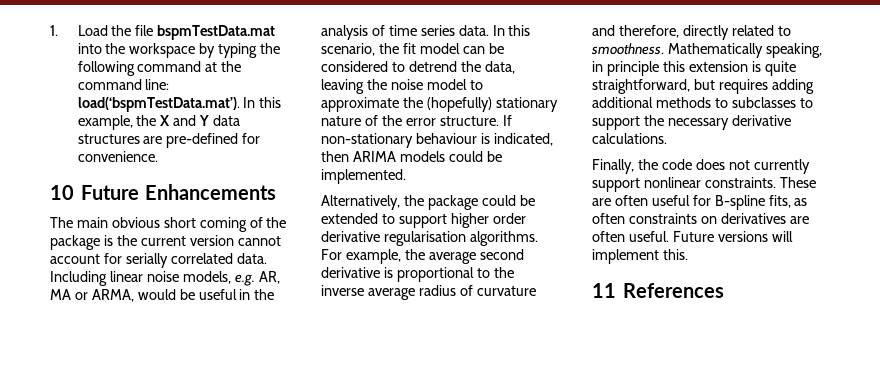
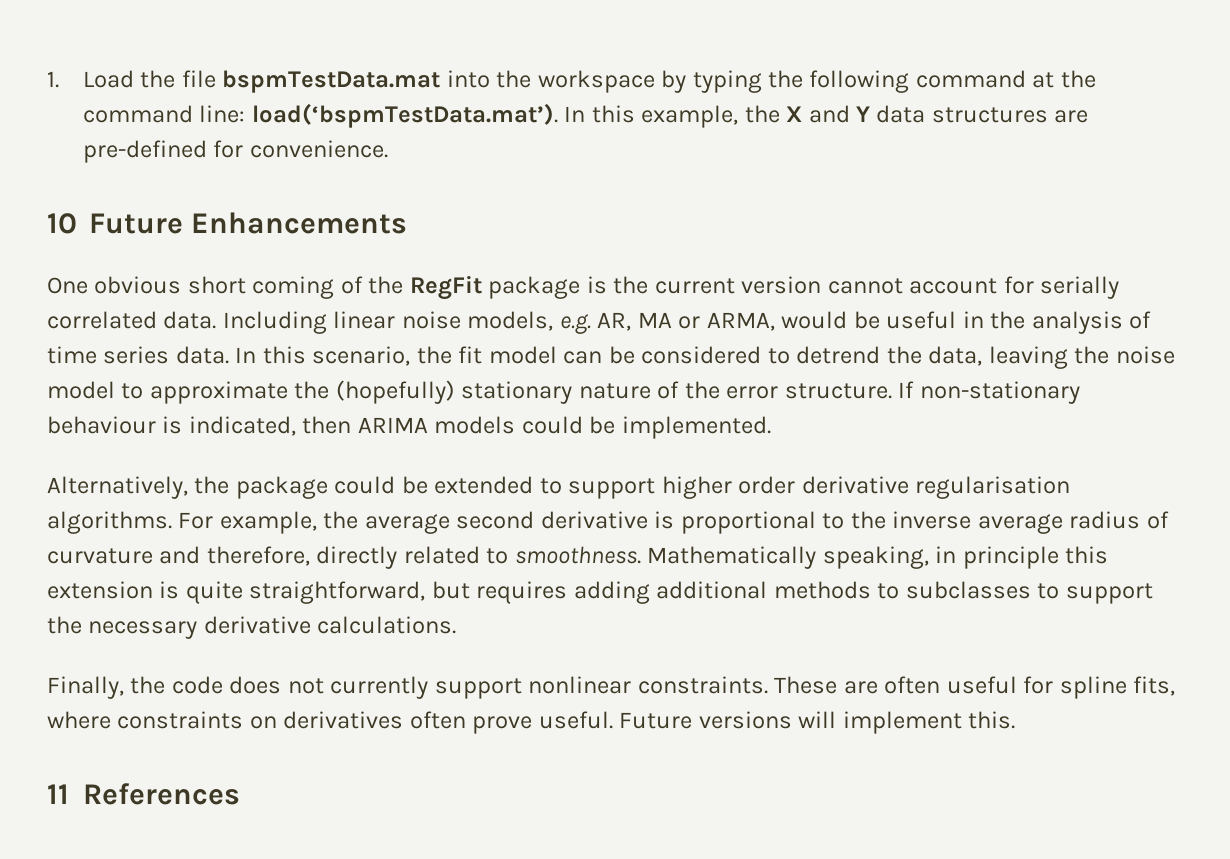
- The main obvious short coming of the package is the current version cannot account for serially correlated data.
+ One obvious short coming of the RegFit package is the current version cannot account for serially correlated data.
- These are often useful for B-spline fits, as often constraints on derivatives are often useful.
+ These are often useful for spline fits, where constraints on derivatives often prove useful.

